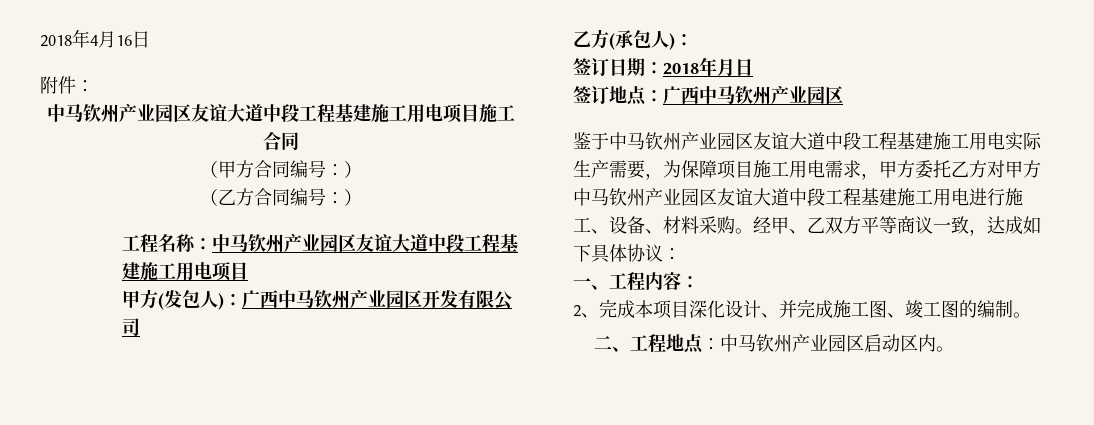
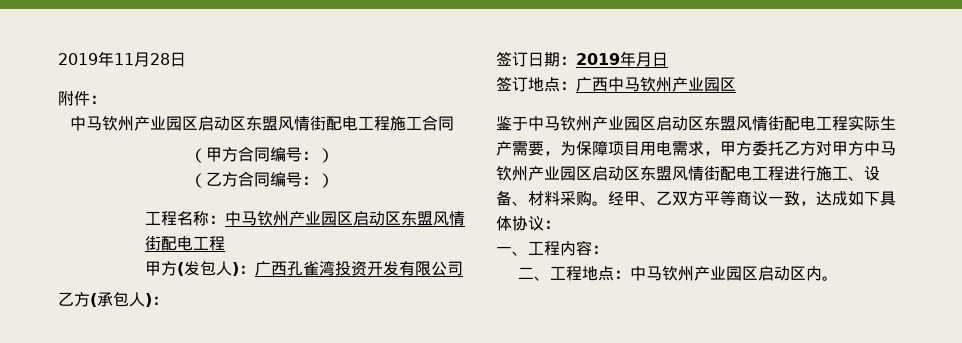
- 2018年4月16日
+ 2019年11月28日
- 中马钦州产业园区友谊大道中段工程基建施工用电项目施工合同
+ 中马钦州产业园区启动区东盟风情街配电工程施工合同
- 工程名称：中马钦州产业园区友谊大道中段工程基建施工用电项目
+ 工程名称：中马钦州产业园区启动区东盟风情街配电工程
- 甲方(发包人)：广西中马钦州产业园区开发有限公司
+ 甲方(发包人)：广西孔雀湾投资开发有限公司
- 签订日期：2018年月日
+ 签订日期：2019年月日
- 鉴于中马钦州产业园区友谊大道中段工程基建施工用电实际生产需要，为保障项目施工用电需求，甲方委托乙方对甲方中马钦州产业园区友谊大道中段工程基建施工用电进行施工、设备、材料采购。
+ 鉴于中马钦州产业园区启动区东盟风情街配电工程实际生产需要，为保障项目用电需求，甲方委托乙方对甲方中马钦州产业园区启动区东盟风情街配电工程进行施工、设备、材料采购。
- 2、完成本项目深化设计、并完成施工图、竣工图的编制。

